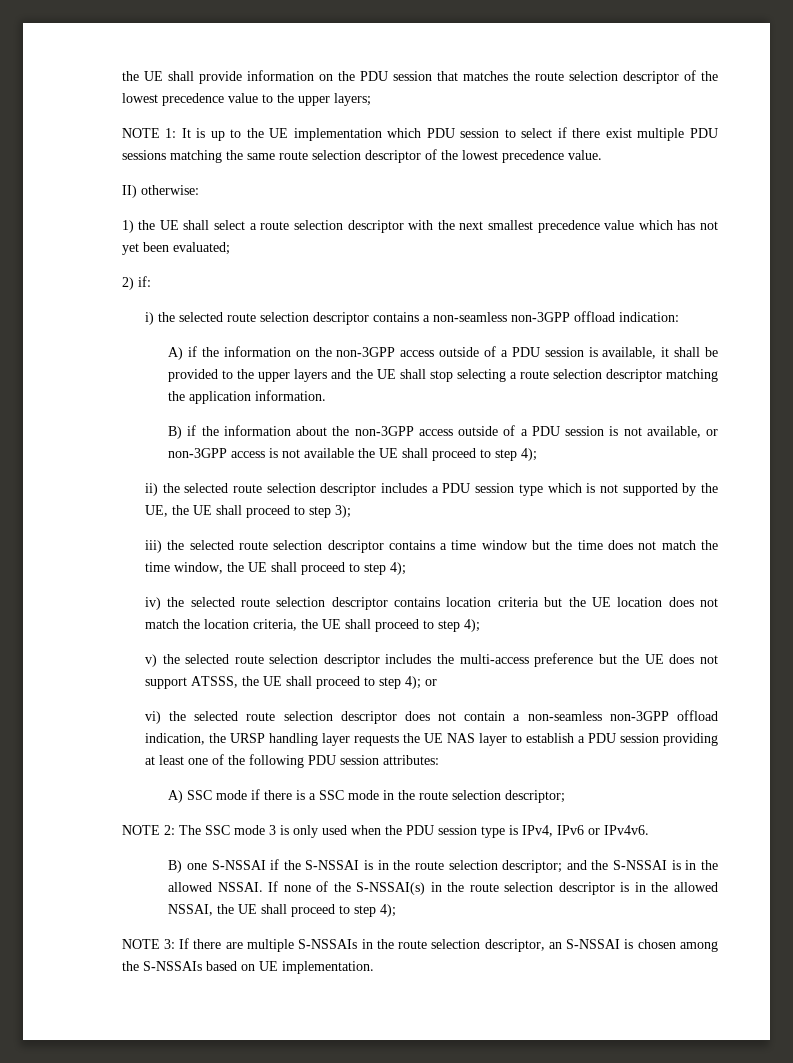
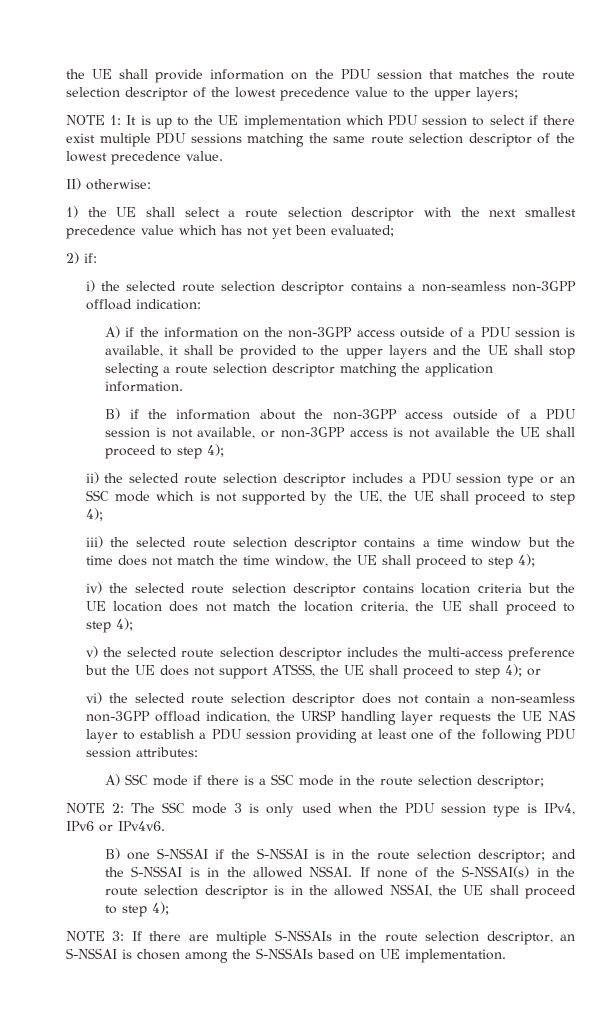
- ii) the selected route selection descriptor includes a PDU session type which is not supported by the UE, the UE shall proceed to step 3);
+ ii) the selected route selection descriptor includes a PDU session type or an SSC mode which is not supported by the UE, the UE shall proceed to step 4);

